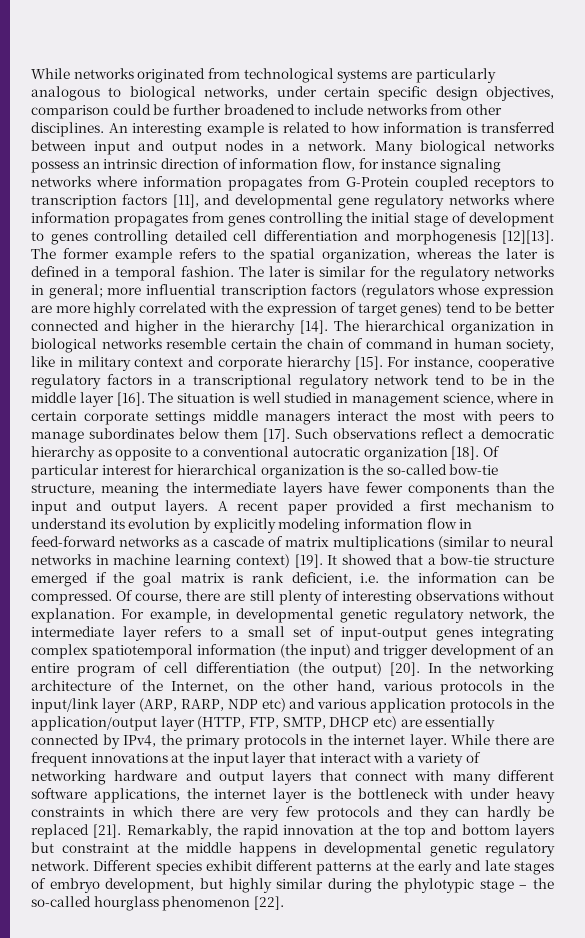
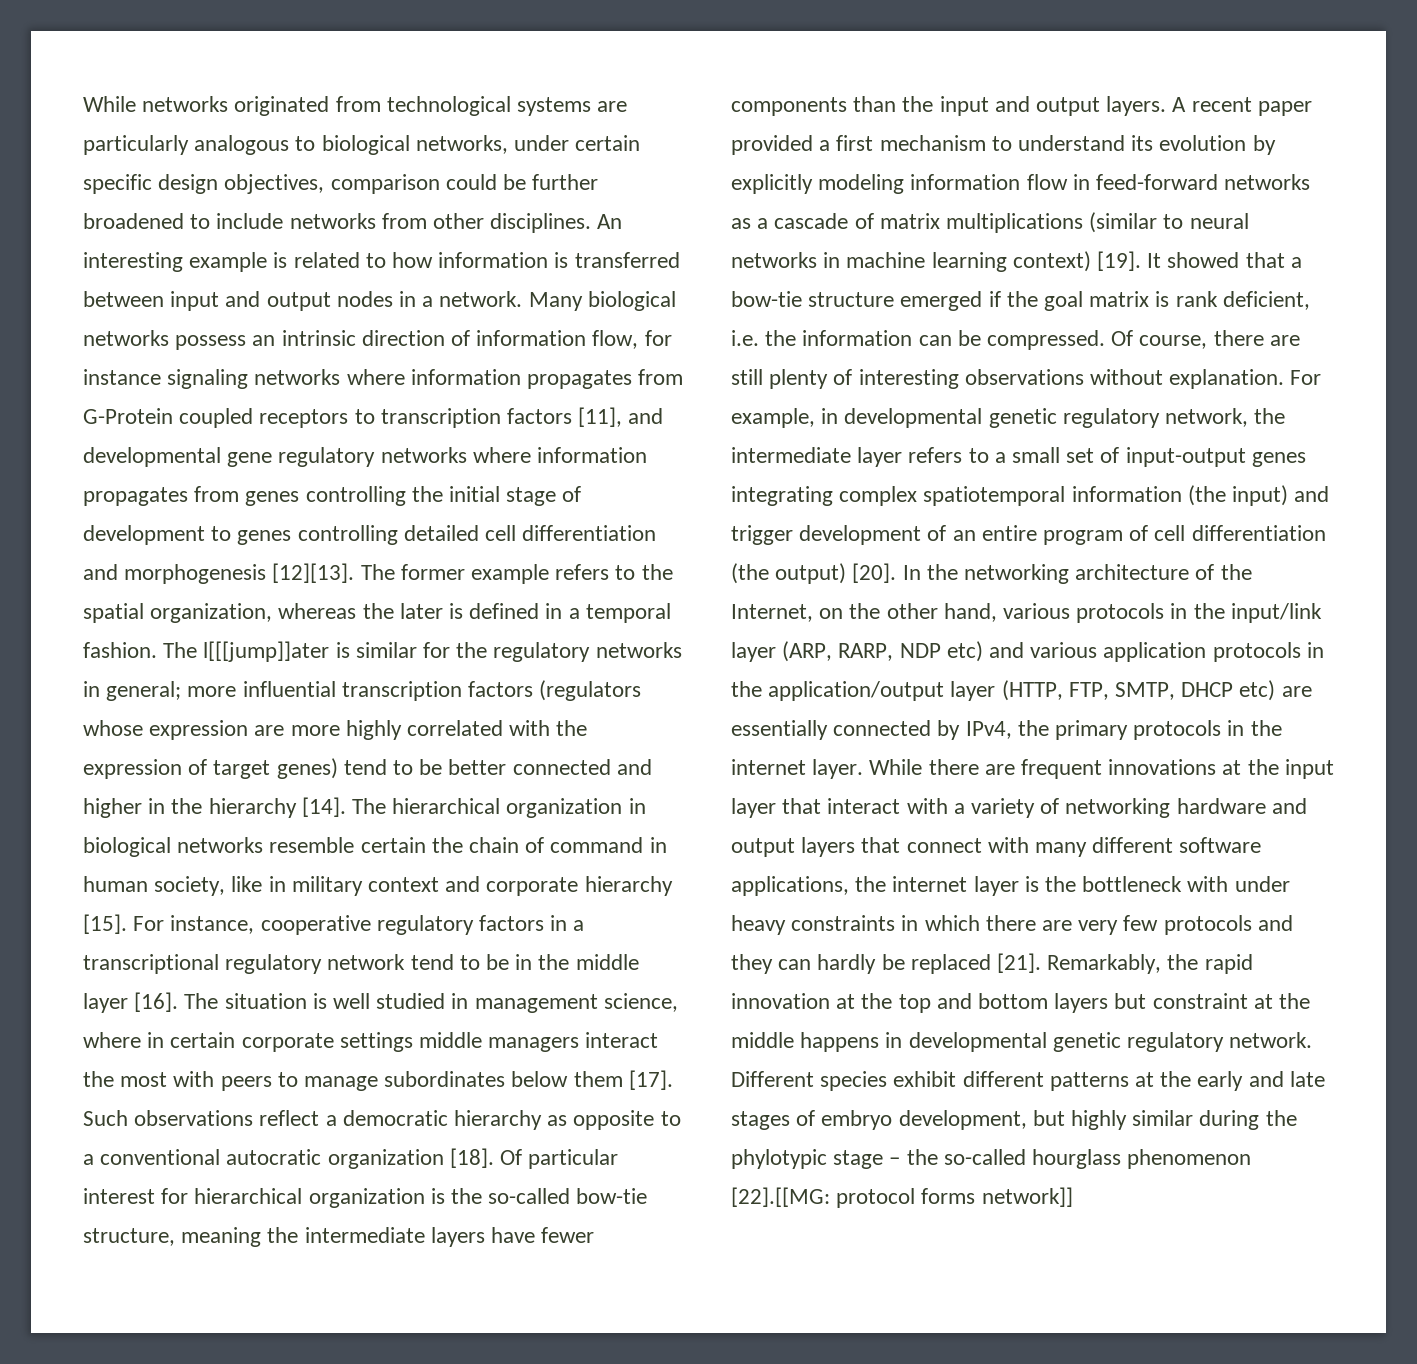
- The later is similar for the regulatory networks in general; more influential transcription factors (regulators whose expression are more highly correlated with the expression of target genes) tend to be better connected and higher in the hierarchy [14].
+ The l[[[jump]]ater is similar for the regulatory networks in general; more influential transcription factors (regulators whose expression are more highly correlated with the expression of target genes) tend to be better connected and higher in the hierarchy [14].
- Different species exhibit different patterns at the early and late stages of embryo development, but highly similar during the phylotypic stage – the so-called hourglass phenomenon [22].
+ Different species exhibit different patterns at the early and late stages of embryo development, but highly similar during the phylotypic stage – the so-called hourglass phenomenon [22].[[MG: protocol forms network]]

